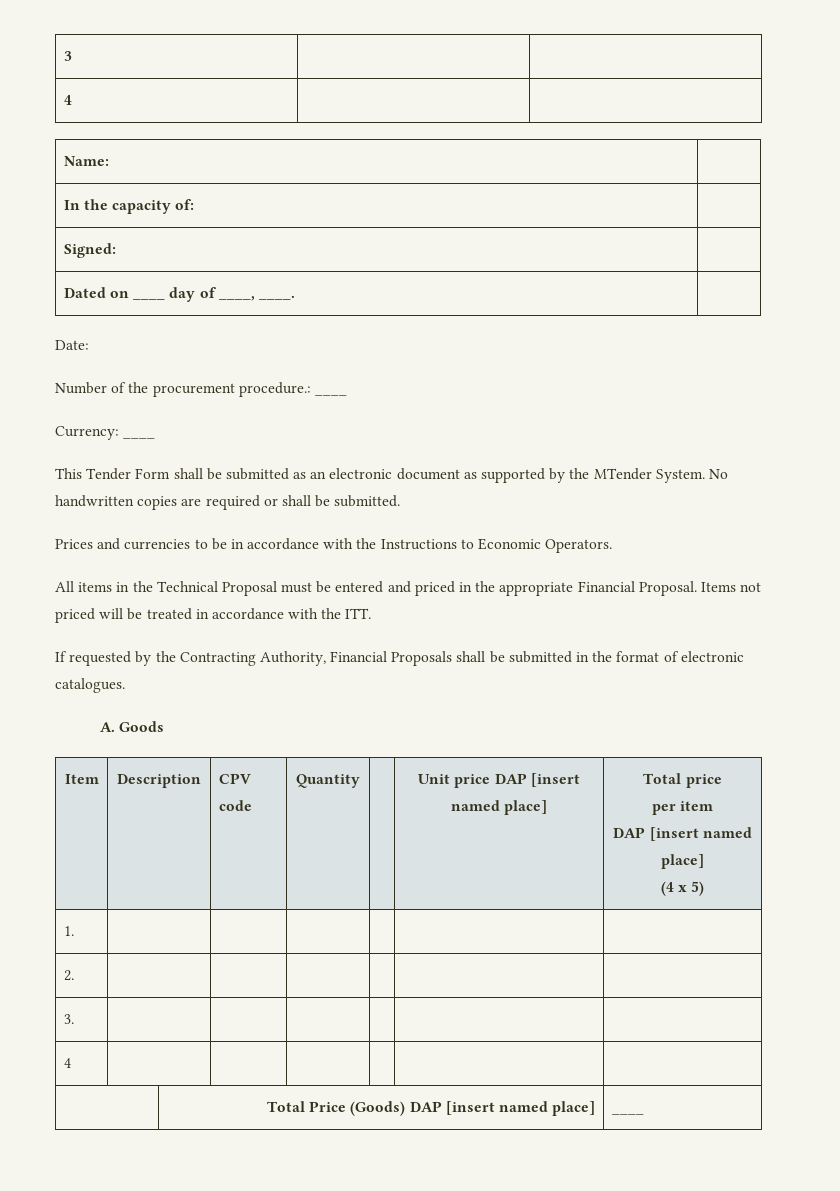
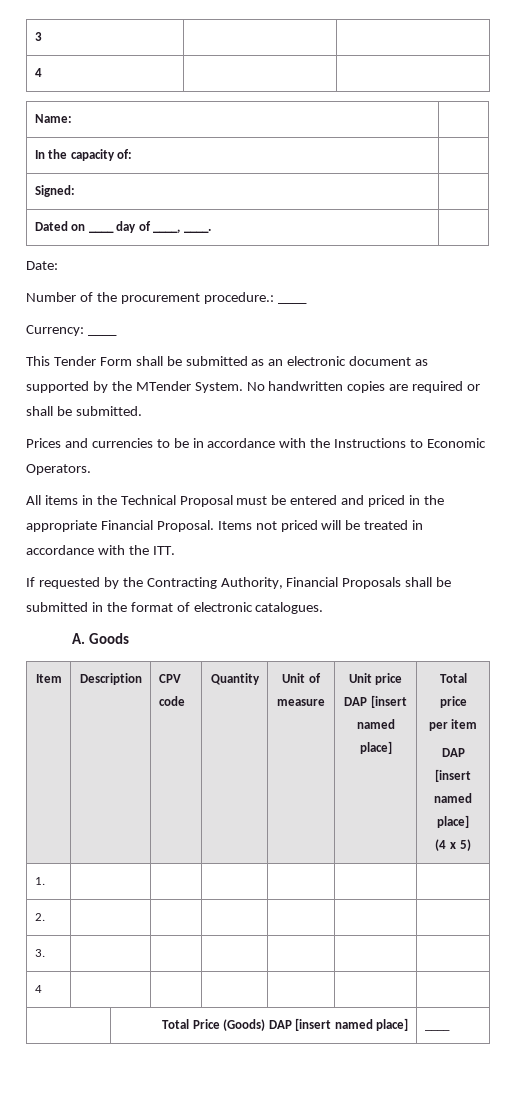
- Item | Description | CPV code | Quantity | | Unit price DAP [insert named place] | Total price
+ Item | Description | CPV code | Quantity | Unit of measure | Unit price DAP [insert named place] | Total price

